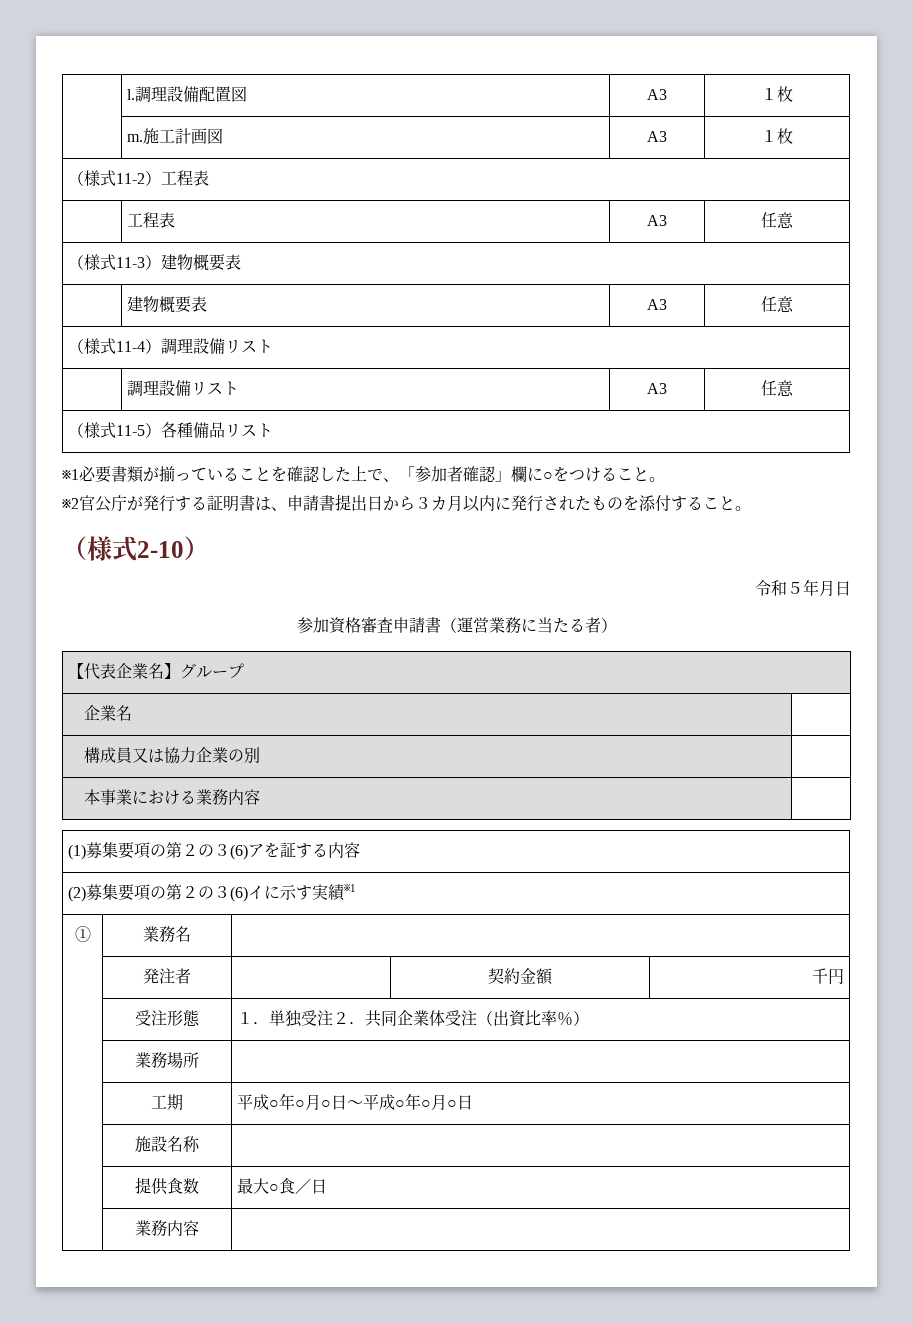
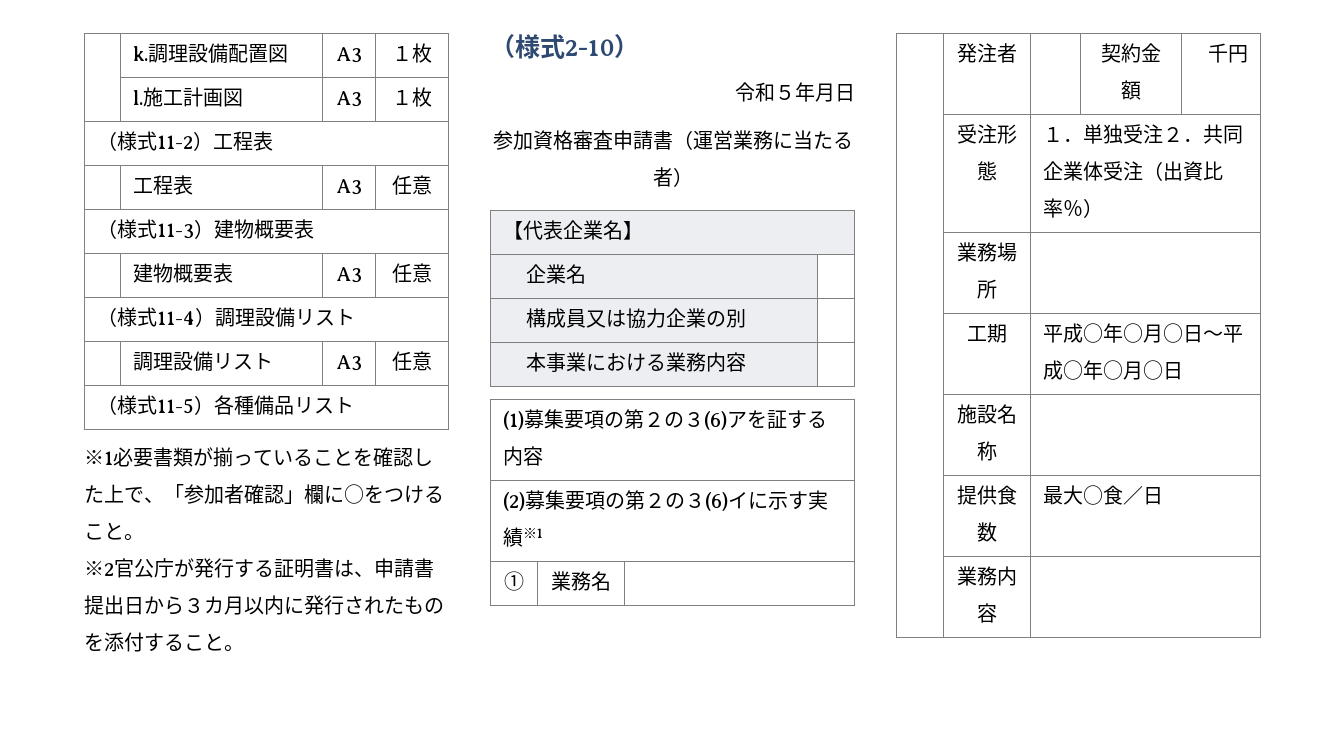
- | l.調理設備配置図 | A3 | １枚
+ | k.調理設備配置図 | A3 | １枚
- | m.施工計画図 | A3 | １枚
+ | l.施工計画図 | A3 | １枚
- 【代表企業名】グループ
+ 【代表企業名】

